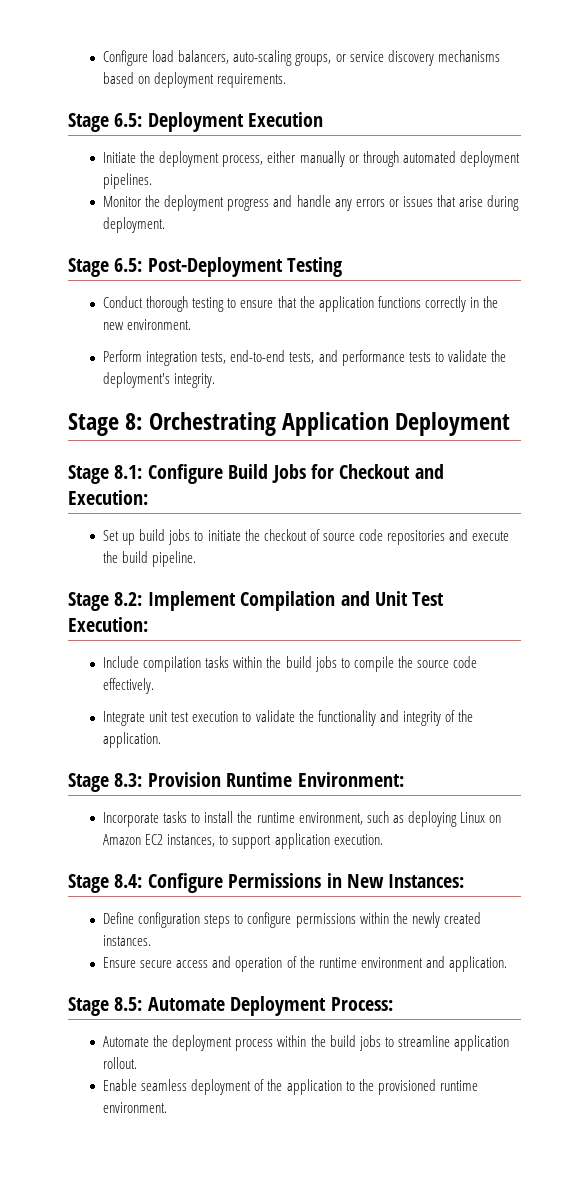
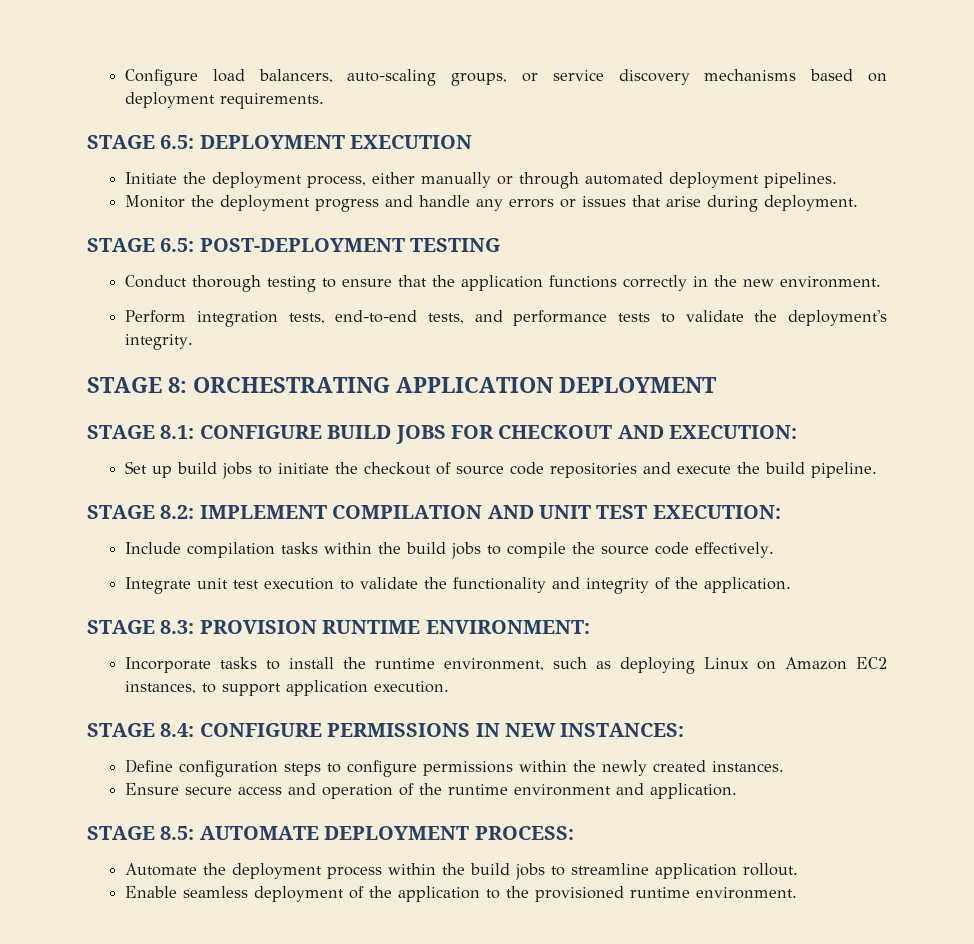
- Stage 6.5: Deployment Execution
+ STAGE 6.5: DEPLOYMENT EXECUTION
- Stage 6.5: Post-Deployment Testing
+ STAGE 6.5: POST-DEPLOYMENT TESTING
- Stage 8: Orchestrating Application Deployment
- Stage 8.1: Configure Build Jobs for Checkout and Execution:
+ STAGE 8: ORCHESTRATING APPLICATION DEPLOYMENT
+ STAGE 8.1: CONFIGURE BUILD JOBS FOR CHECKOUT AND EXECUTION:
- Stage 8.2: Implement Compilation and Unit Test Execution:
+ STAGE 8.2: IMPLEMENT COMPILATION AND UNIT TEST EXECUTION:
- Stage 8.3: Provision Runtime Environment:
+ STAGE 8.3: PROVISION RUNTIME ENVIRONMENT:
- Stage 8.4: Configure Permissions in New Instances:
+ STAGE 8.4: CONFIGURE PERMISSIONS IN NEW INSTANCES:
- Stage 8.5: Automate Deployment Process:
+ STAGE 8.5: AUTOMATE DEPLOYMENT PROCESS:

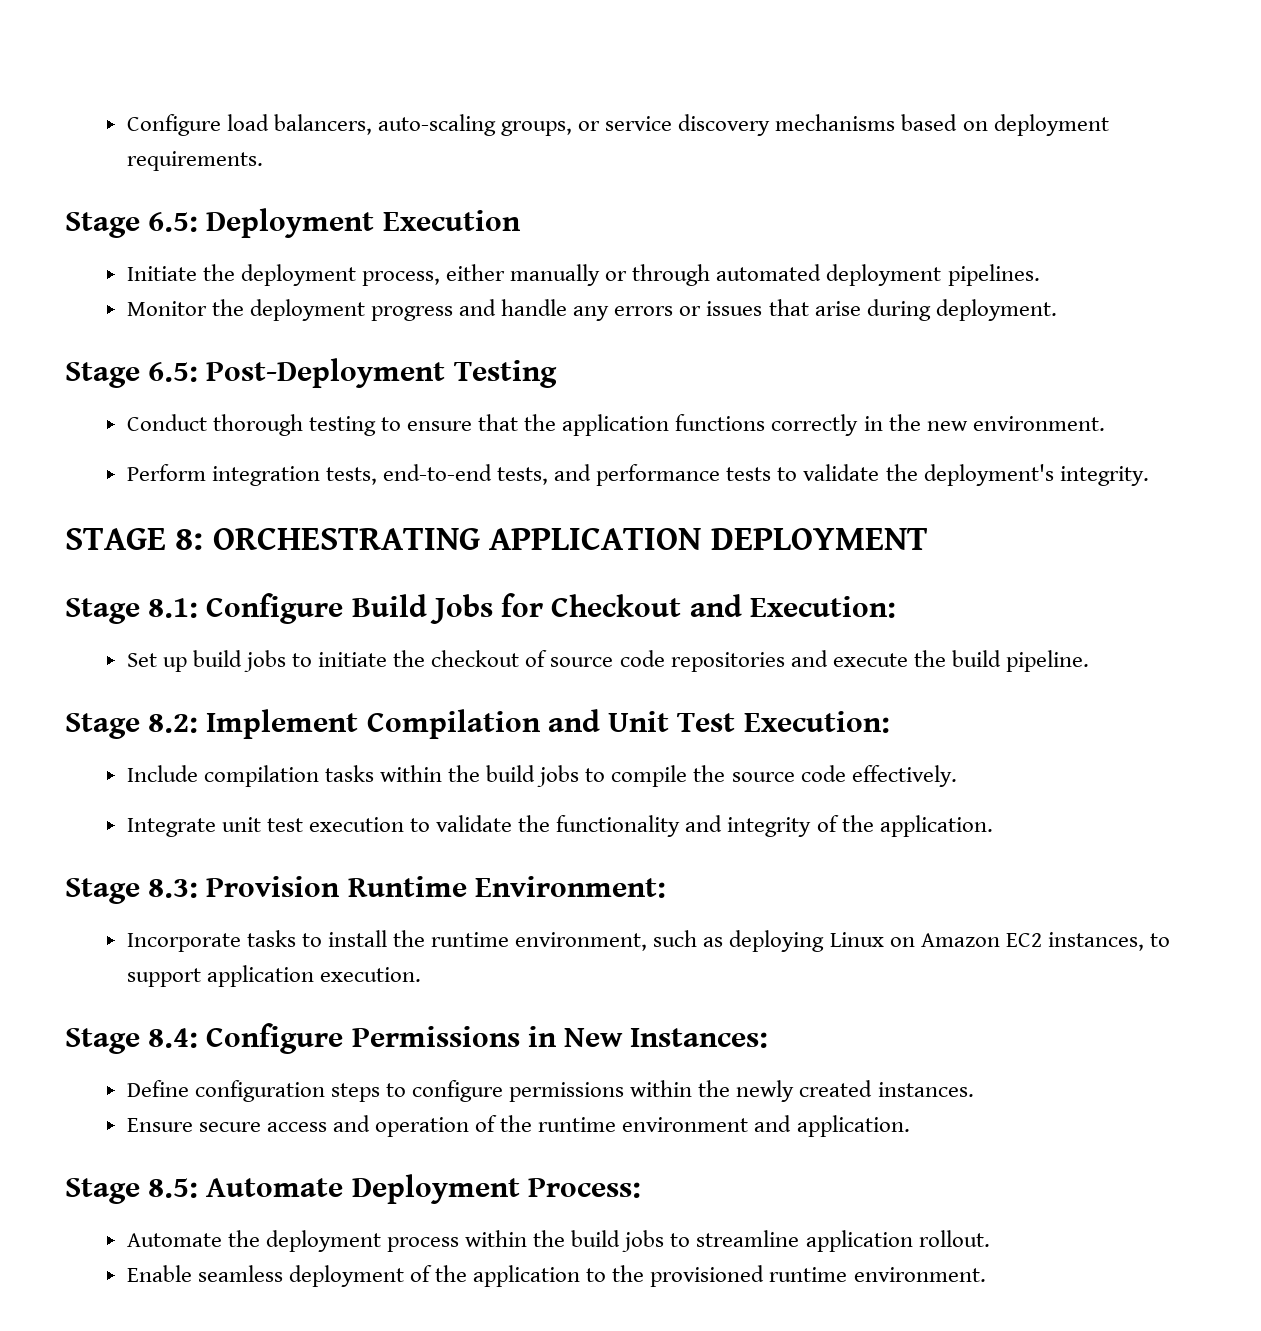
- STAGE 6.5: DEPLOYMENT EXECUTION
+ Stage 6.5: Deployment Execution
- STAGE 6.5: POST-DEPLOYMENT TESTING
+ Stage 6.5: Post-Deployment Testing
- STAGE 8.1: CONFIGURE BUILD JOBS FOR CHECKOUT AND EXECUTION:
+ Stage 8.1: Configure Build Jobs for Checkout and Execution:
- STAGE 8.2: IMPLEMENT COMPILATION AND UNIT TEST EXECUTION:
+ Stage 8.2: Implement Compilation and Unit Test Execution:
- STAGE 8.3: PROVISION RUNTIME ENVIRONMENT:
+ Stage 8.3: Provision Runtime Environment:
- STAGE 8.4: CONFIGURE PERMISSIONS IN NEW INSTANCES:
+ Stage 8.4: Configure Permissions in New Instances:
- STAGE 8.5: AUTOMATE DEPLOYMENT PROCESS:
+ Stage 8.5: Automate Deployment Process:

